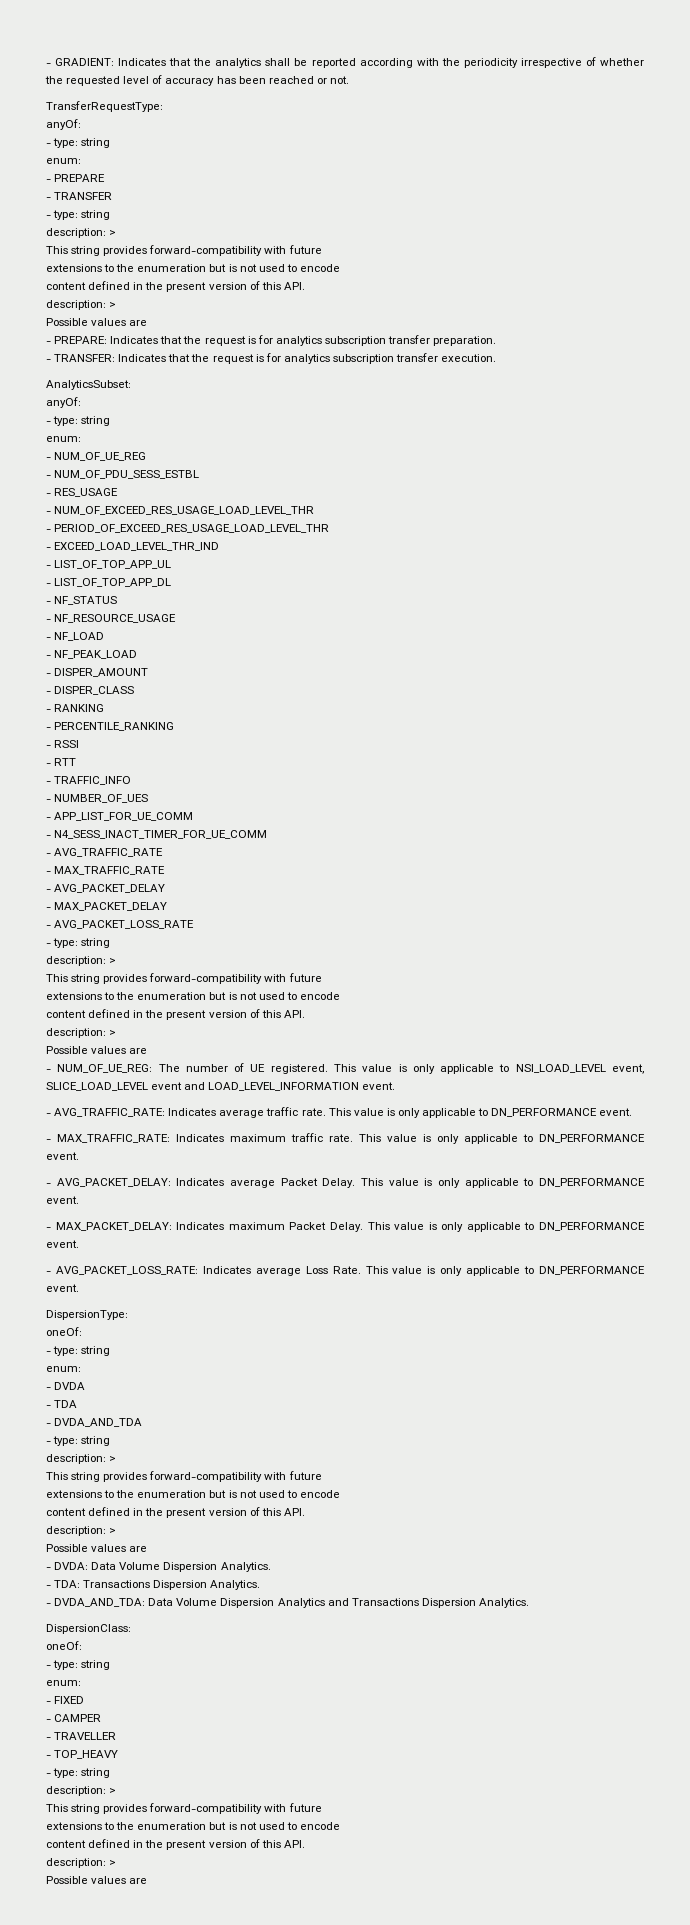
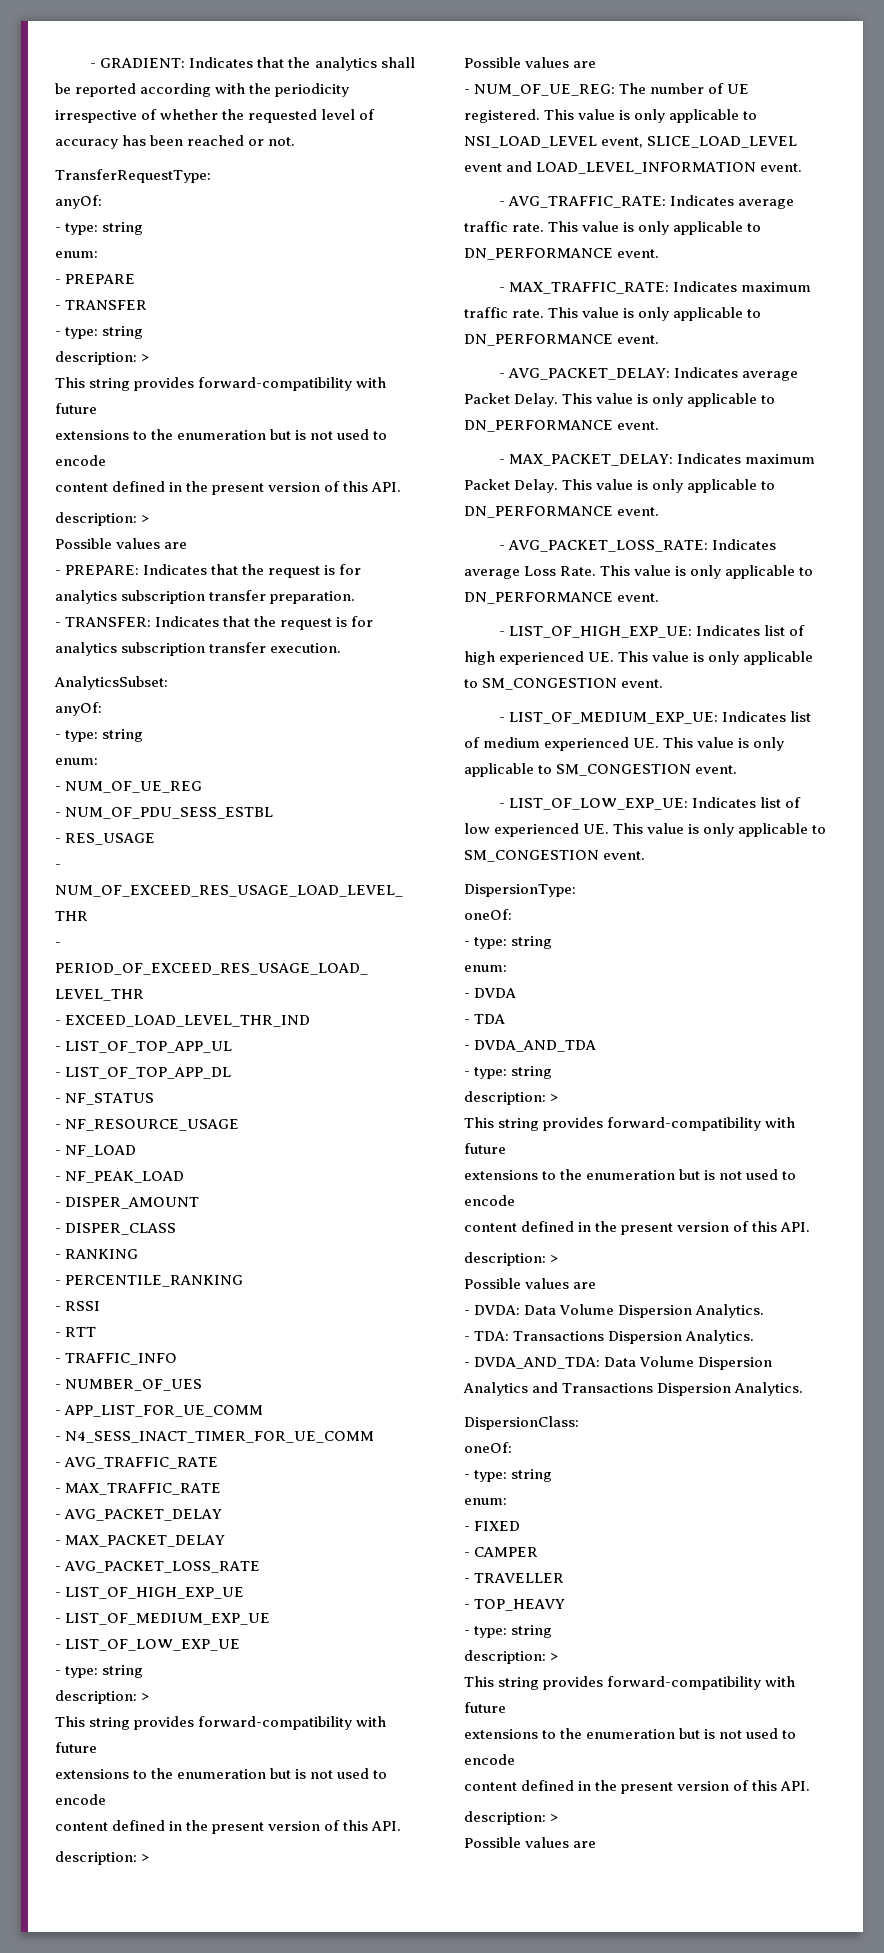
+ - LIST_OF_HIGH_EXP_UE
+ - LIST_OF_MEDIUM_EXP_UE
+ - LIST_OF_LOW_EXP_UE
+ - LIST_OF_HIGH_EXP_UE: Indicates list of high experienced UE. This value is only applicable to SM_CONGESTION event.
+ - LIST_OF_MEDIUM_EXP_UE: Indicates list of medium experienced UE. This value is only applicable to SM_CONGESTION event.
+ - LIST_OF_LOW_EXP_UE: Indicates list of low experienced UE. This value is only applicable to SM_CONGESTION event.

